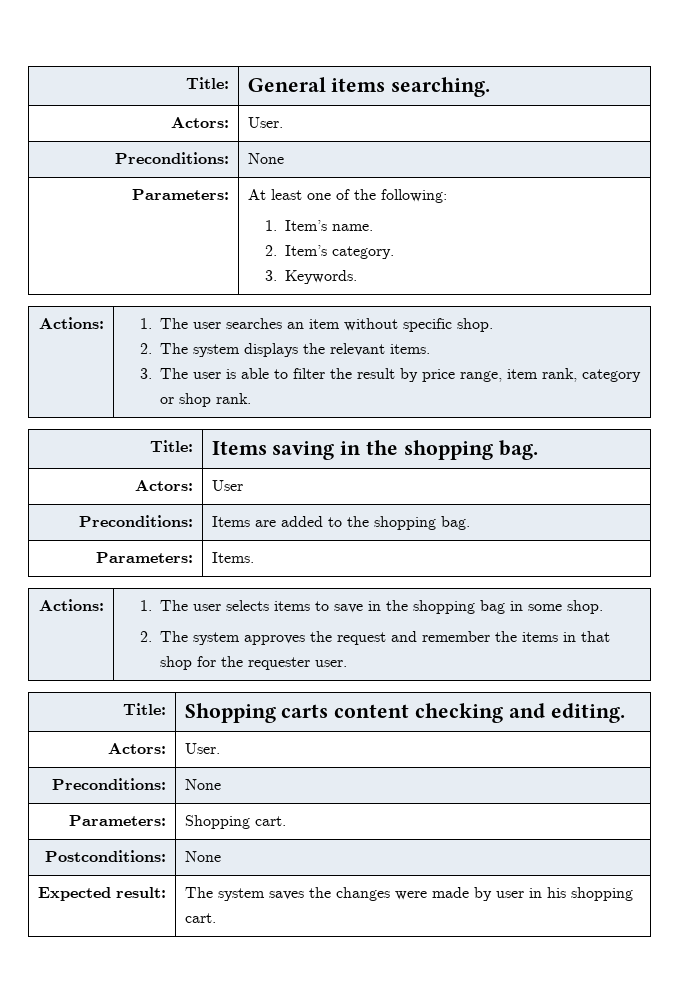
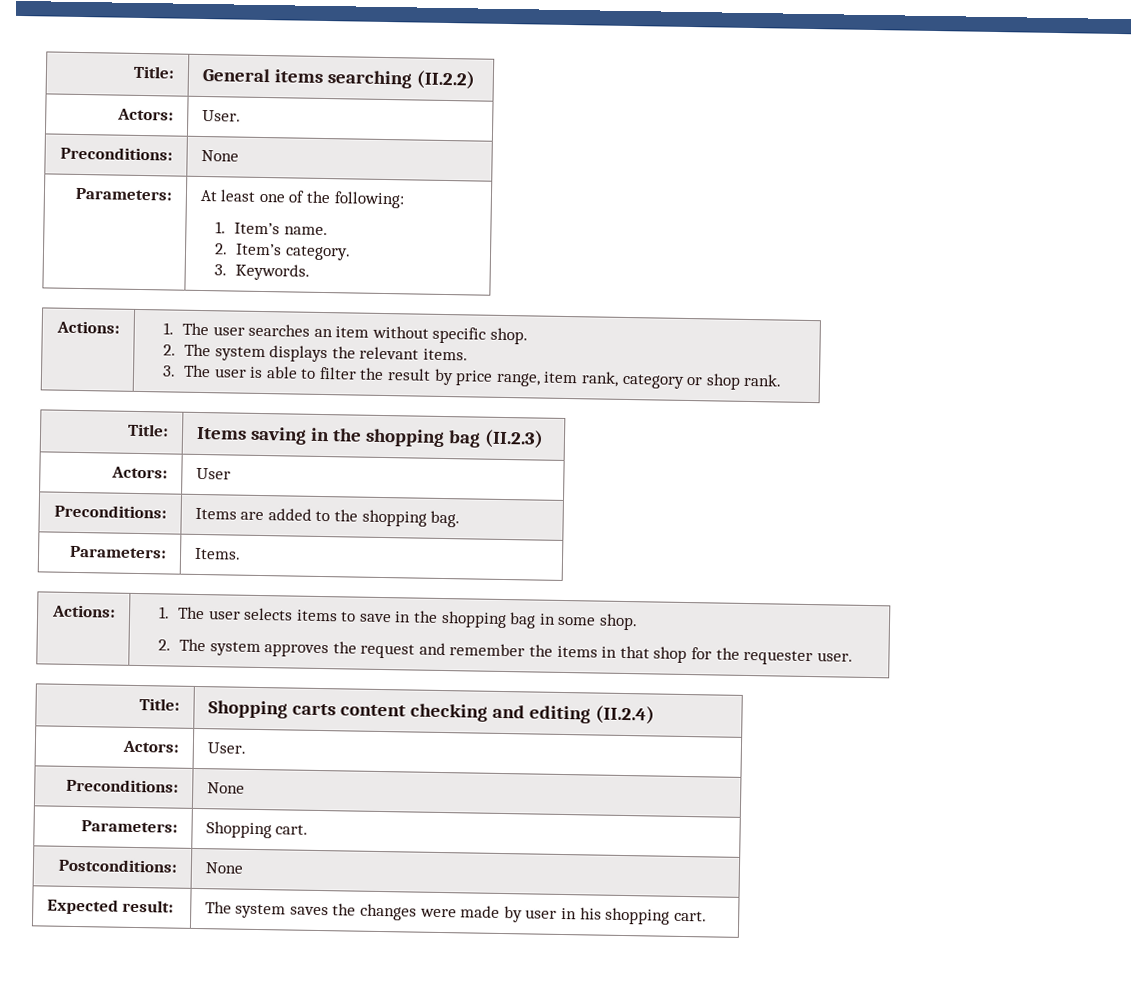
- Title: | General items searching.
+ Title: | General items searching (II.2.2)
- Title: | Items saving in the shopping bag.
+ Title: | Items saving in the shopping bag (II.2.3)
- Title: | Shopping carts content checking and editing.
+ Title: | Shopping carts content checking and editing (II.2.4)

